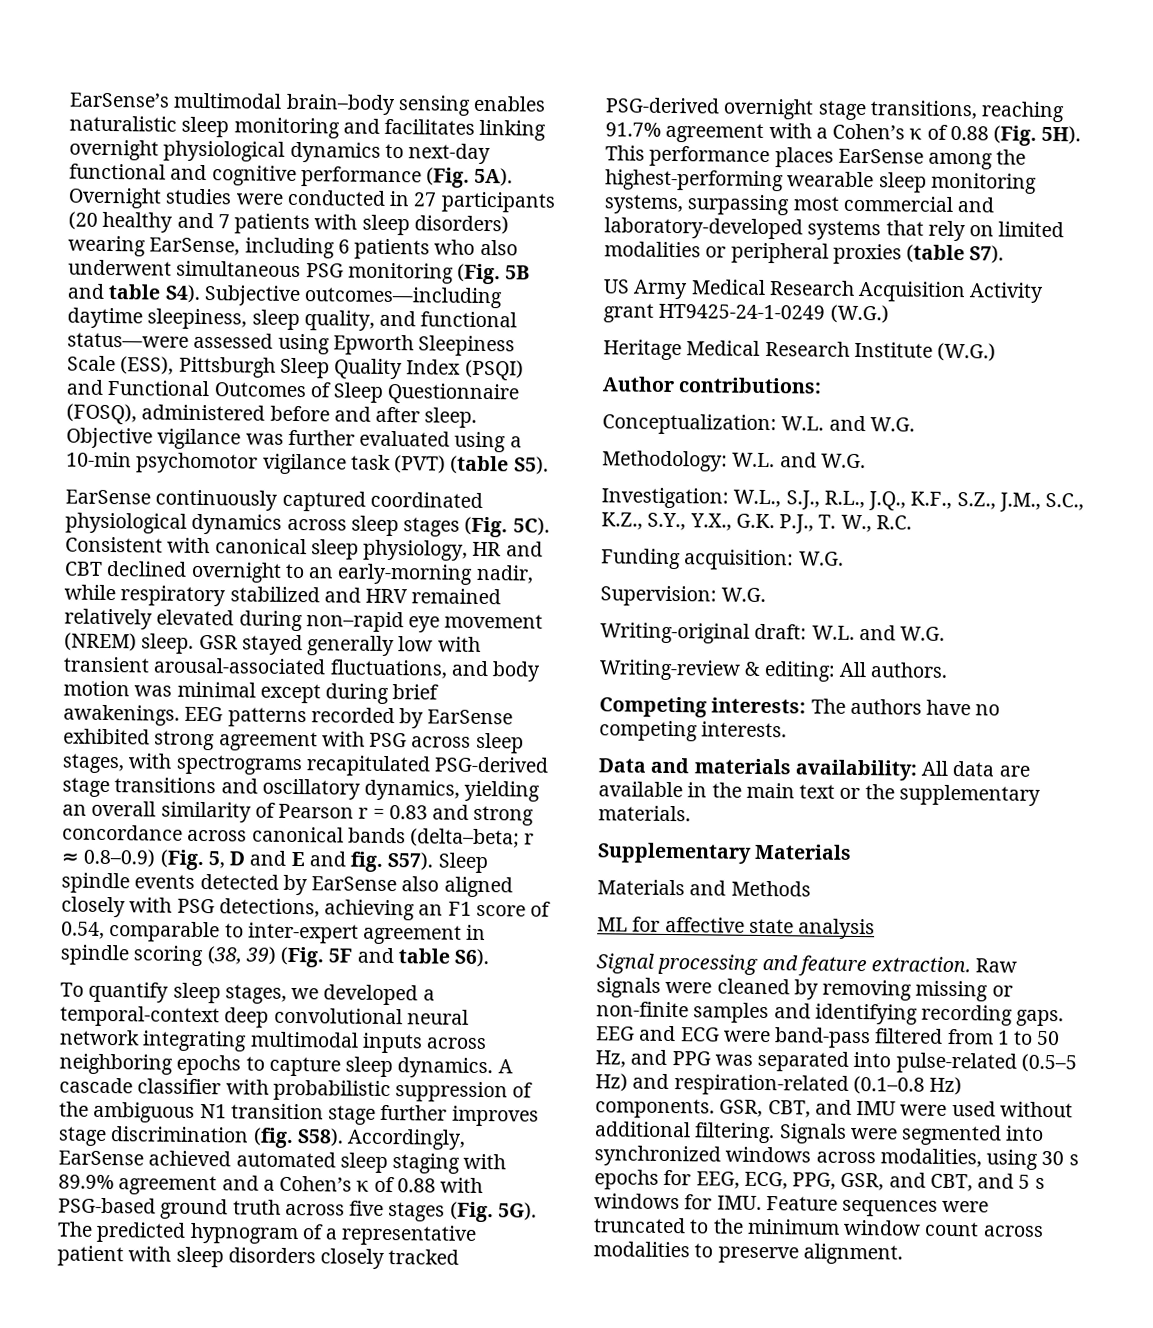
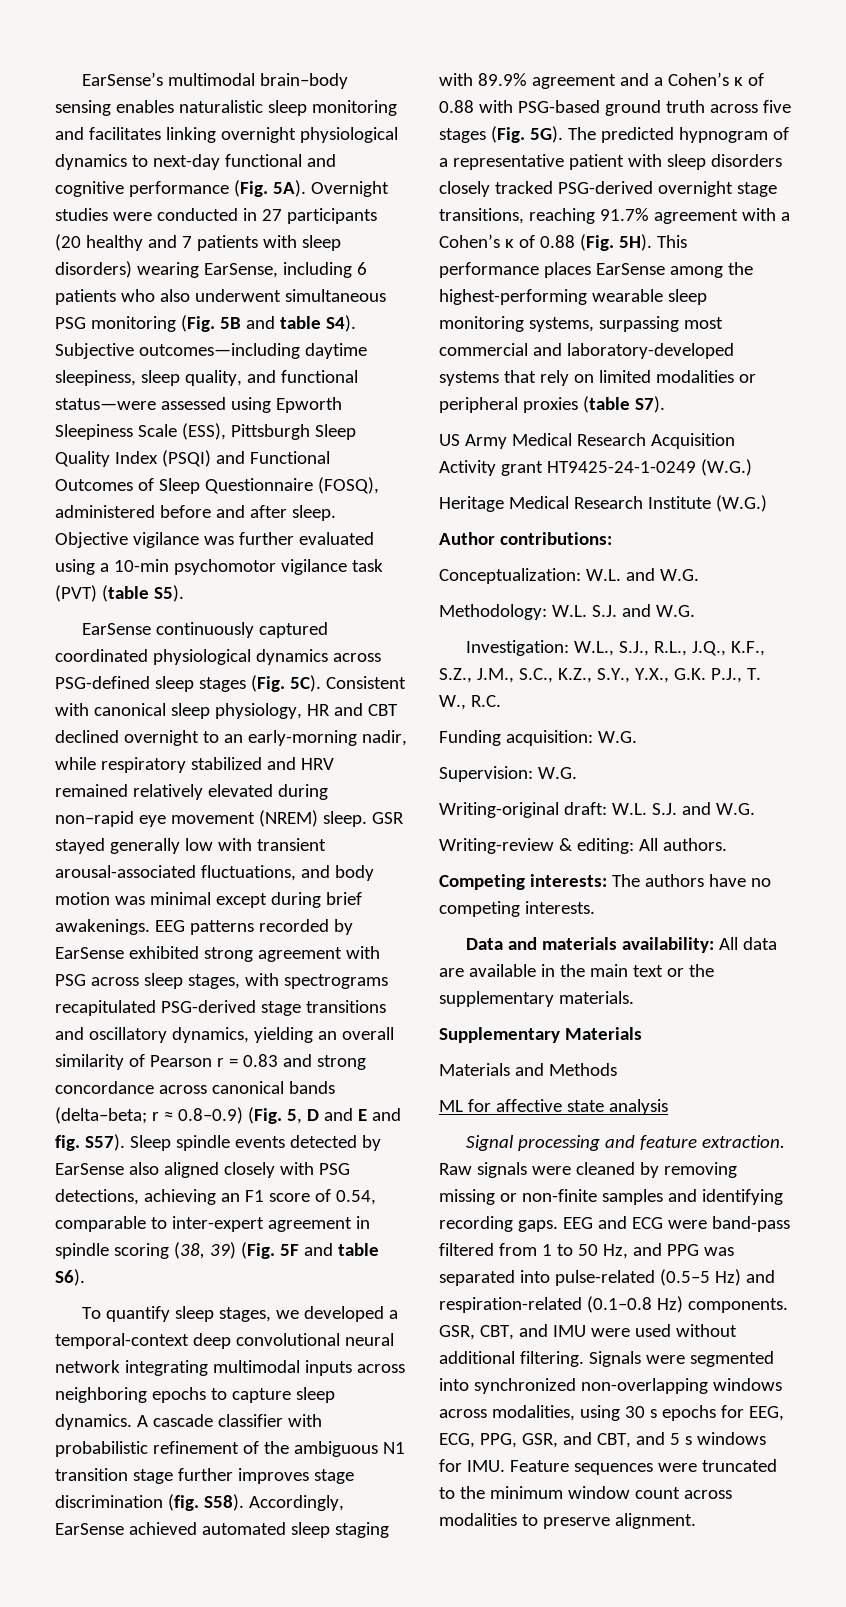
- EarSense continuously captured coordinated physiological dynamics across sleep stages (Fig. 5C).
+ EarSense continuously captured coordinated physiological dynamics across PSG-defined sleep stages (Fig. 5C).
- A cascade classifier with probabilistic suppression of the ambiguous N1 transition stage further improves stage discrimination (fig. S58).
+ A cascade classifier with probabilistic refinement of the ambiguous N1 transition stage further improves stage discrimination (fig. S58).
- Methodology: W.L. and W.G.
+ Methodology: W.L. S.J. and W.G.
- Writing-original draft: W.L. and W.G.
+ Writing-original draft: W.L. S.J. and W.G.
- Signals were segmented into synchronized windows across modalities, using 30 s epochs for EEG, ECG, PPG, GSR, and CBT, and 5 s windows for IMU. Feature sequences were truncated to the minimum window count across modalities to preserve alignment.
+ Signals were segmented into synchronized non-overlapping windows across modalities, using 30 s epochs for EEG, ECG, PPG, GSR, and CBT, and 5 s windows for IMU. Feature sequences were truncated to the minimum window count across modalities to preserve alignment.

